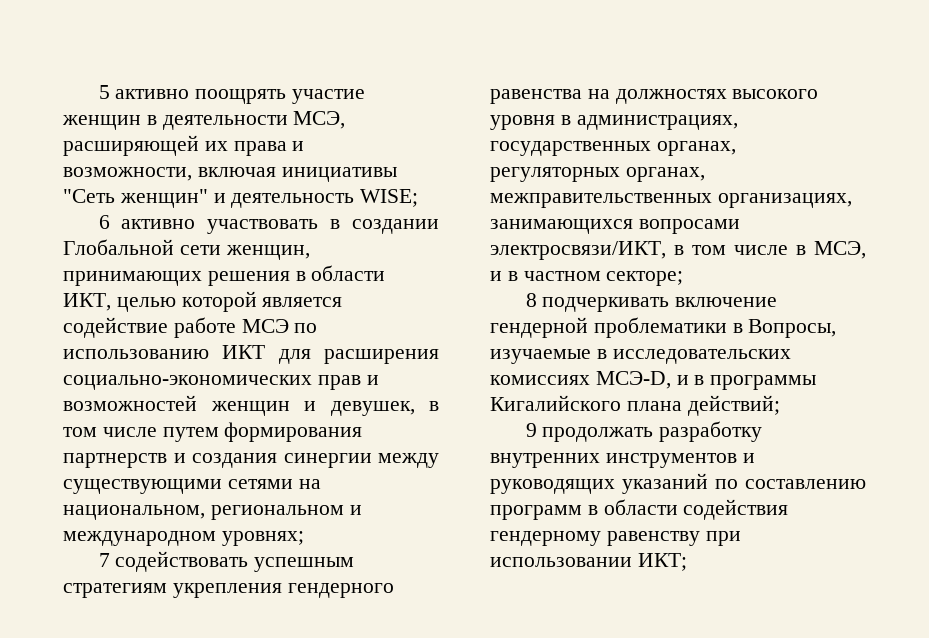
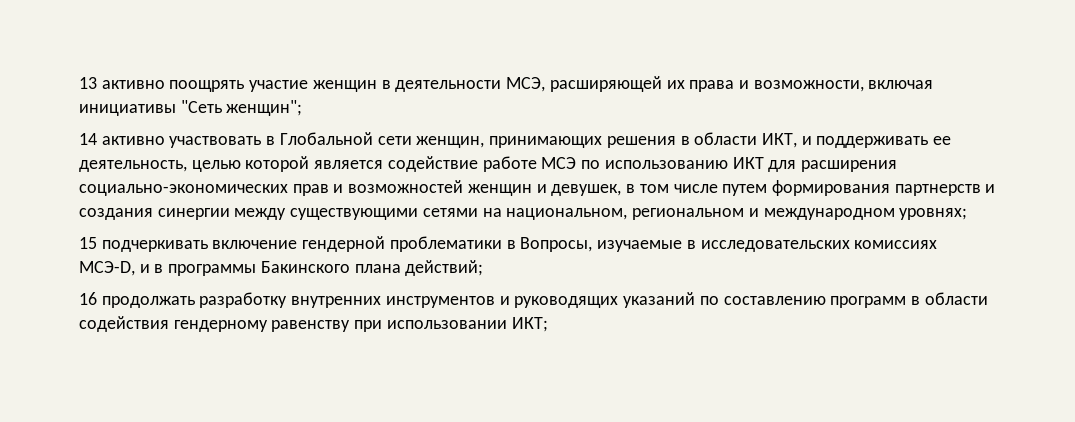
- 5 активно поощрять участие женщин в деятельности МСЭ, расширяющей их права и возможности, включая инициативы "Сеть женщин" и деятельность WISE;
- 6 активно участвовать в создании Глобальной сети женщин, принимающих решения в области ИКТ, целью которой является содействие работе МСЭ по использованию ИКТ для расширения социально-экономических прав и возможностей женщин и девушек, в том числе путем формирования партнерств и создания синергии между существующими сетями на национальном, региональном и международном уровнях;
+ 13 активно поощрять участие женщин в деятельности МСЭ, расширяющей их права и возможности, включая инициативы "Сеть женщин";
+ 14 активно участвовать в Глобальной сети женщин, принимающих решения в области ИКТ, и поддерживать ее деятельность, целью которой является содействие работе МСЭ по использованию ИКТ для расширения социально-экономических прав и возможностей женщин и девушек, в том числе путем формирования партнерств и создания синергии между существующими сетями на национальном, региональном и международном уровнях;
- 7 содействовать успешным стратегиям укрепления гендерного равенства на должностях высокого уровня в администрациях, государственных органах, регуляторных органах, межправительственных организациях, занимающихся вопросами электросвязи/ИКТ, в том числе в МСЭ, и в частном секторе;
- 8 подчеркивать включение гендерной проблематики в Вопросы, изучаемые в исследовательских комиссиях МСЭ-D, и в программы Кигалийского плана действий;
+ 15 подчеркивать включение гендерной проблематики в Вопросы, изучаемые в исследовательских комиссиях МСЭ-D, и в программы Бакинского плана действий;
- 9 продолжать разработку внутренних инструментов и руководящих указаний по составлению программ в области содействия гендерному равенству при использовании ИКТ;
+ 16 продолжать разработку внутренних инструментов и руководящих указаний по составлению программ в области содействия гендерному равенству при использовании ИКТ;

